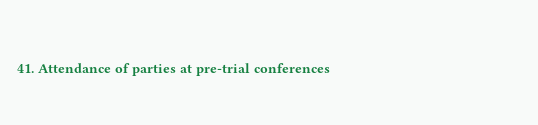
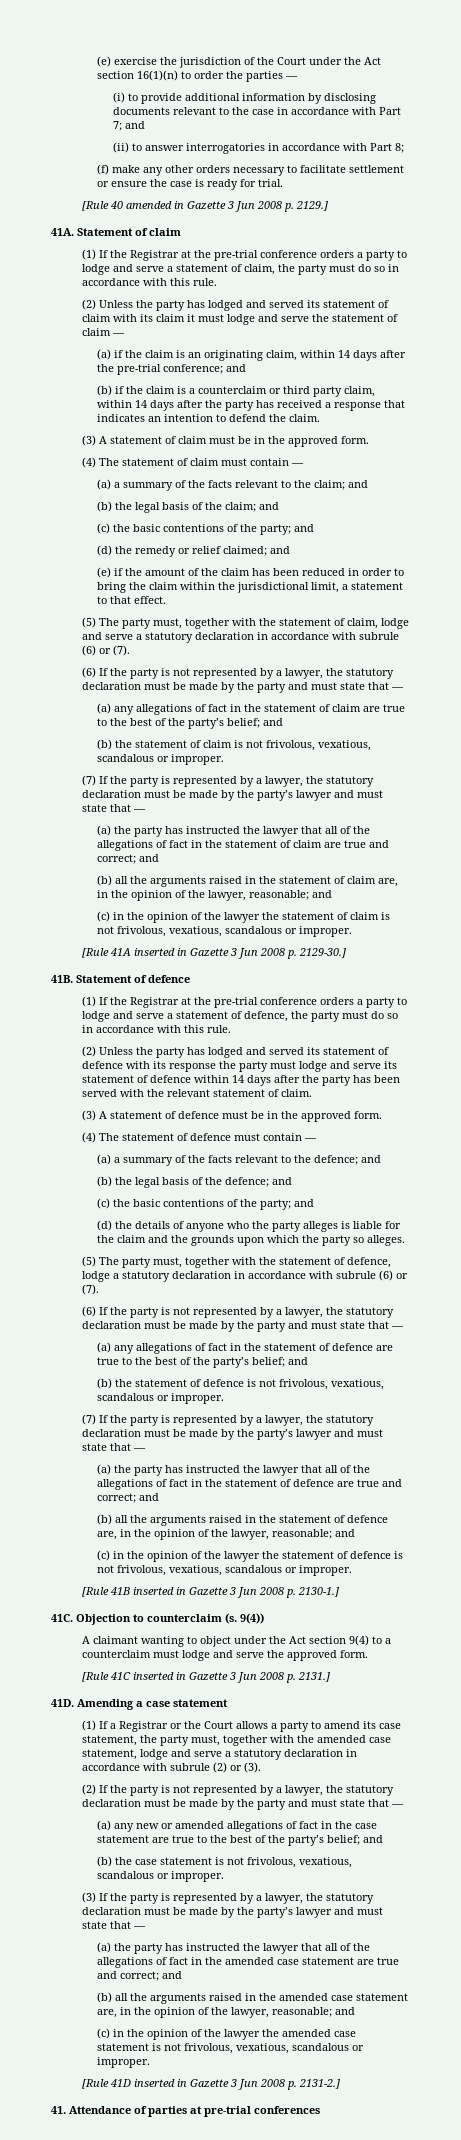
+ (e) exercise the jurisdiction of the Court under the Act section 16(1)(n) to order the parties —
+ (i) to provide additional information by disclosing documents relevant to the case in accordance with Part 7; and
+ (ii) to answer interrogatories in accordance with Part 8;
+ (f) make any other orders necessary to facilitate settlement or ensure the case is ready for trial.
+ [Rule 40 amended in Gazette 3 Jun 2008 p. 2129.]
+ 41A. Statement of claim
+ (1) If the Registrar at the pre-trial conference orders a party to lodge and serve a statement of claim, the party must do so in accordance with this rule.
+ (2) Unless the party has lodged and served its statement of claim with its claim it must lodge and serve the statement of claim —
+ (a) if the claim is an originating claim, within 14 days after the pre-trial conference; and
+ (b) if the claim is a counterclaim or third party claim, within 14 days after the party has received a response that indicates an intention to defend the claim.
+ (3) A statement of claim must be in the approved form.
+ (4) The statement of claim must contain —
+ (a) a summary of the facts relevant to the claim; and
+ (b) the legal basis of the claim; and
+ (c) the basic contentions of the party; and
+ (d) the remedy or relief claimed; and
+ (e) if the amount of the claim has been reduced in order to bring the claim within the jurisdictional limit, a statement to that effect.
+ (5) The party must, together with the statement of claim, lodge and serve a statutory declaration in accordance with subrule (6) or (7).
+ (6) If the party is not represented by a lawyer, the statutory declaration must be made by the party and must state that —
+ (a) any allegations of fact in the statement of claim are true to the best of the party’s belief; and
+ (b) the statement of claim is not frivolous, vexatious, scandalous or improper.
+ (7) If the party is represented by a lawyer, the statutory declaration must be made by the party’s lawyer and must state that —
+ (a) the party has instructed the lawyer that all of the allegations of fact in the statement of claim are true and correct; and
+ (b) all the arguments raised in the statement of claim are, in the opinion of the lawyer, reasonable; and
+ (c) in the opinion of the lawyer the statement of claim is not frivolous, vexatious, scandalous or improper.
+ [Rule 41A inserted in Gazette 3 Jun 2008 p. 2129-30.]
+ 41B. Statement of defence
+ (1) If the Registrar at the pre-trial conference orders a party to lodge and serve a statement of defence, the party must do so in accordance with this rule.
+ (2) Unless the party has lodged and served its statement of defence with its response the party must lodge and serve its statement of defence within 14 days after the party has been served with the relevant statement of claim.
+ (3) A statement of defence must be in the approved form.
+ (4) The statement of defence must contain —
+ (a) a summary of the facts relevant to the defence; and
+ (b) the legal basis of the defence; and
+ (c) the basic contentions of the party; and
+ (d) the details of anyone who the party alleges is liable for the claim and the grounds upon which the party so alleges.
+ (5) The party must, together with the statement of defence, lodge a statutory declaration in accordance with subrule (6) or (7).
+ (6) If the party is not represented by a lawyer, the statutory declaration must be made by the party and must state that —
+ (a) any allegations of fact in the statement of defence are true to the best of the party’s belief; and
+ (b) the statement of defence is not frivolous, vexatious, scandalous or improper.
+ (7) If the party is represented by a lawyer, the statutory declaration must be made by the party’s lawyer and must state that —
+ (a) the party has instructed the lawyer that all of the allegations of fact in the statement of defence are true and correct; and
+ (b) all the arguments raised in the statement of defence are, in the opinion of the lawyer, reasonable; and
+ (c) in the opinion of the lawyer the statement of defence is not frivolous, vexatious, scandalous or improper.
+ [Rule 41B inserted in Gazette 3 Jun 2008 p. 2130-1.]
+ 41C. Objection to counterclaim (s. 9(4))
+ A claimant wanting to object under the Act section 9(4) to a counterclaim must lodge and serve the approved form.
+ [Rule 41C inserted in Gazette 3 Jun 2008 p. 2131.]
+ 41D. Amending a case statement
+ (1) If a Registrar or the Court allows a party to amend its case statement, the party must, together with the amended case statement, lodge and serve a statutory declaration in accordance with subrule (2) or (3).
+ (2) If the party is not represented by a lawyer, the statutory declaration must be made by the party and must state that —
+ (a) any new or amended allegations of fact in the case statement are true to the best of the party’s belief; and
+ (b) the case statement is not frivolous, vexatious, scandalous or improper.
+ (3) If the party is represented by a lawyer, the statutory declaration must be made by the party’s lawyer and must state that —
+ (a) the party has instructed the lawyer that all of the allegations of fact in the amended case statement are true and correct; and
+ (b) all the arguments raised in the amended case statement are, in the opinion of the lawyer, reasonable; and
+ (c) in the opinion of the lawyer the amended case statement is not frivolous, vexatious, scandalous or improper.
+ [Rule 41D inserted in Gazette 3 Jun 2008 p. 2131-2.]

